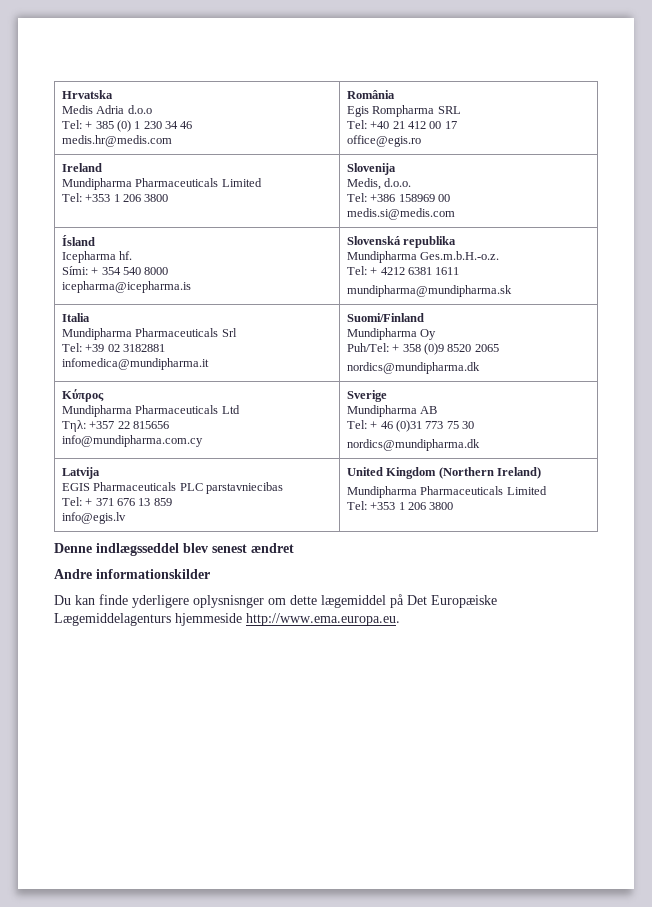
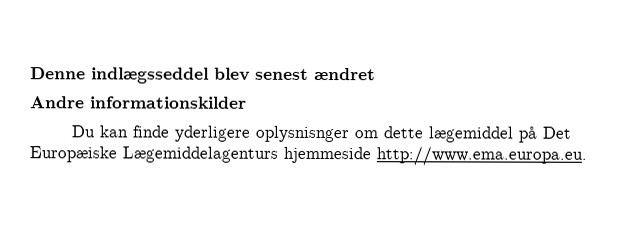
- Hrvatska
- Medis Adria d.o.o
- Tel: + 385 (0) 1 230 34 46
- medis.hr@medis.com | România
- Egis Rompharma SRL
- Tel: +40 21 412 00 17
- office@egis.ro
- Ireland
- Mundipharma Pharmaceuticals Limited
- Tel: +353 1 206 3800 | Slovenija
- Medis, d.o.o.
- Tel: +386 158969 00
- medis.si@medis.com
- Ísland
- Icepharma hf.
- Sími: + 354 540 8000
- icepharma@icepharma.is | Slovenská republika
- Mundipharma Ges.m.b.H.-o.z.
- Tel: + 4212 6381 1611
- mundipharma@mundipharma.sk
- Italia
- Mundipharma Pharmaceuticals Srl
- Tel: +39 02 3182881
- infomedica@mundipharma.it | Suomi/Finland
- Mundipharma Oy
- Puh/Tel: + 358 (0)9 8520 2065
- nordics@mundipharma.dk
- Κύπρος
- Mundipharma Pharmaceuticals Ltd
- Τηλ: +357 22 815656
- info@mundipharma.com.cy | Sverige
- Mundipharma AB
- Tel: + 46 (0)31 773 75 30
- nordics@mundipharma.dk
- Latvija
- EGIS Pharmaceuticals PLC parstavniecibas
- Tel: + 371 676 13 859
- info@egis.lv | United Kingdom (Northern Ireland)
- Mundipharma Pharmaceuticals Limited
- Tel: +353 1 206 3800

